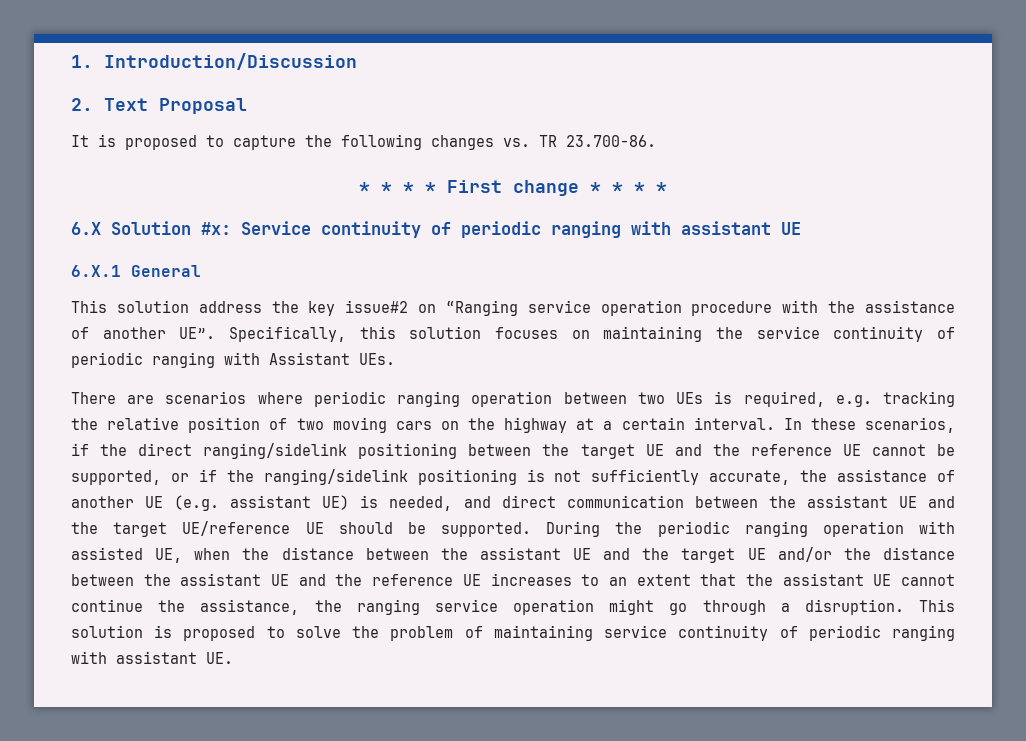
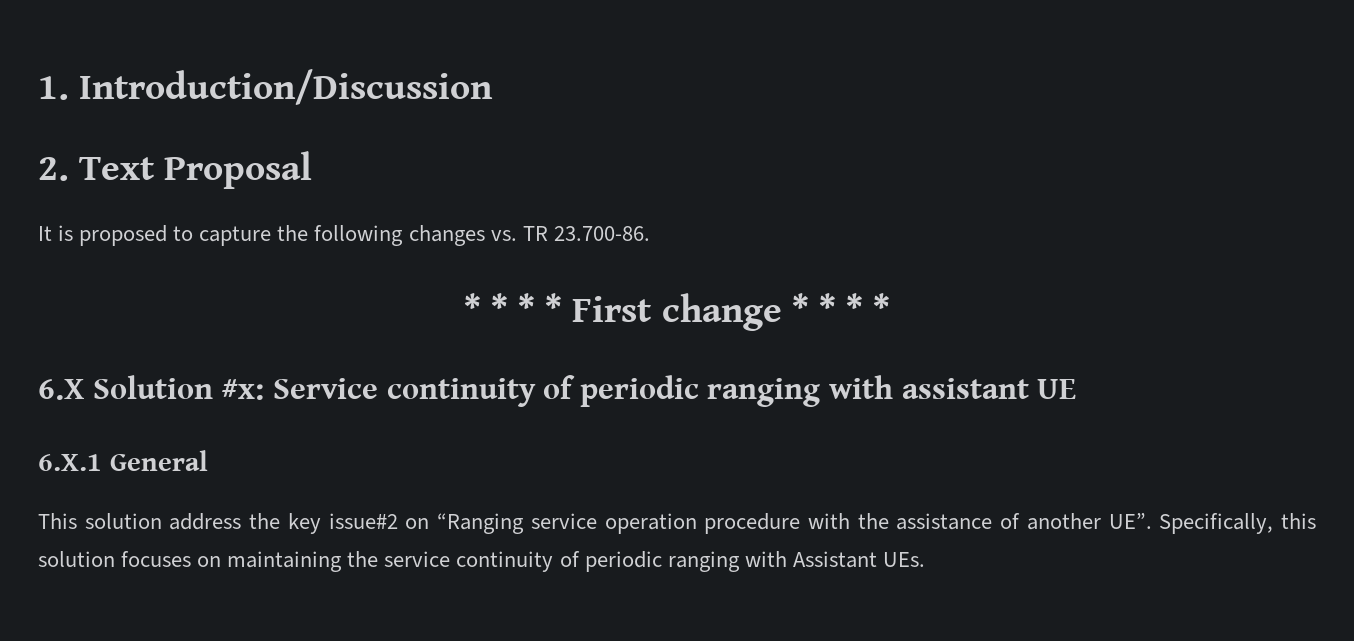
- There are scenarios where periodic ranging operation between two UEs is required, e.g. tracking the relative position of two moving cars on the highway at a certain interval. In these scenarios, if the direct ranging/sidelink positioning between the target UE and the reference UE cannot be supported, or if the ranging/sidelink positioning is not sufficiently accurate, the assistance of another UE (e.g. assistant UE) is needed, and direct communication between the assistant UE and the target UE/reference UE should be supported. During the periodic ranging operation with assisted UE, when the distance between the assistant UE and the target UE and/or the distance between the assistant UE and the reference UE increases to an extent that the assistant UE cannot continue the assistance, the ranging service operation might go through a disruption. This solution is proposed to solve the problem of maintaining service continuity of periodic ranging with assistant UE.

